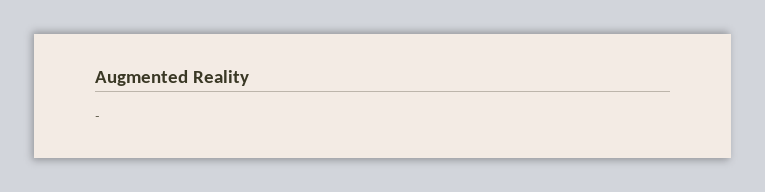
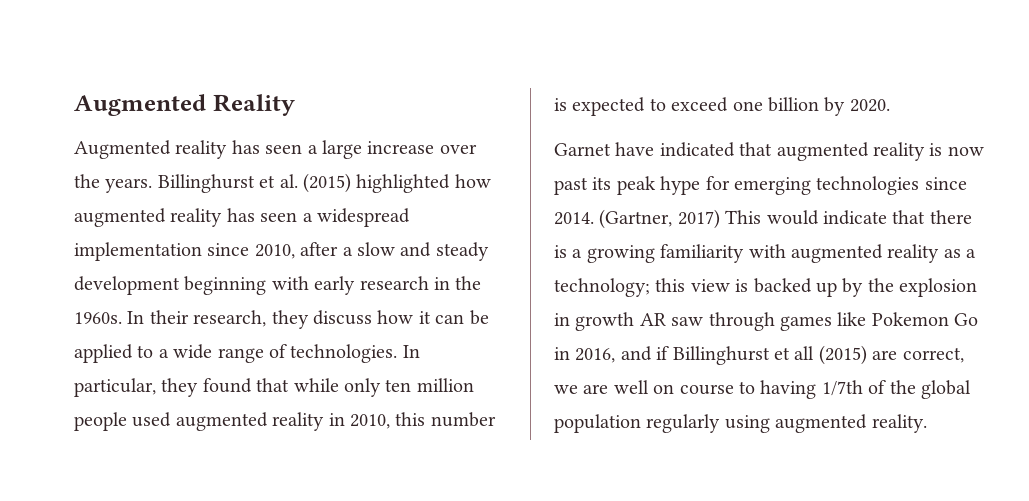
- -
+ Augmented reality has seen a large increase over the years. Billinghurst et al. (2015) highlighted how augmented reality has seen a widespread implementation since 2010, after a slow and steady development beginning with early research in the 1960s. In their research, they discuss how it can be applied to a wide range of technologies. In particular, they found that while only ten million people used augmented reality in 2010, this number is expected to exceed one billion by 2020.
+ Garnet have indicated that augmented reality is now past its peak hype for emerging technologies since 2014. (Gartner, 2017) This would indicate that there is a growing familiarity with augmented reality as a technology; this view is backed up by the explosion in growth AR saw through games like Pokemon Go in 2016, and if Billinghurst et all (2015) are correct, we are well on course to having 1/7th of the global population regularly using augmented reality.

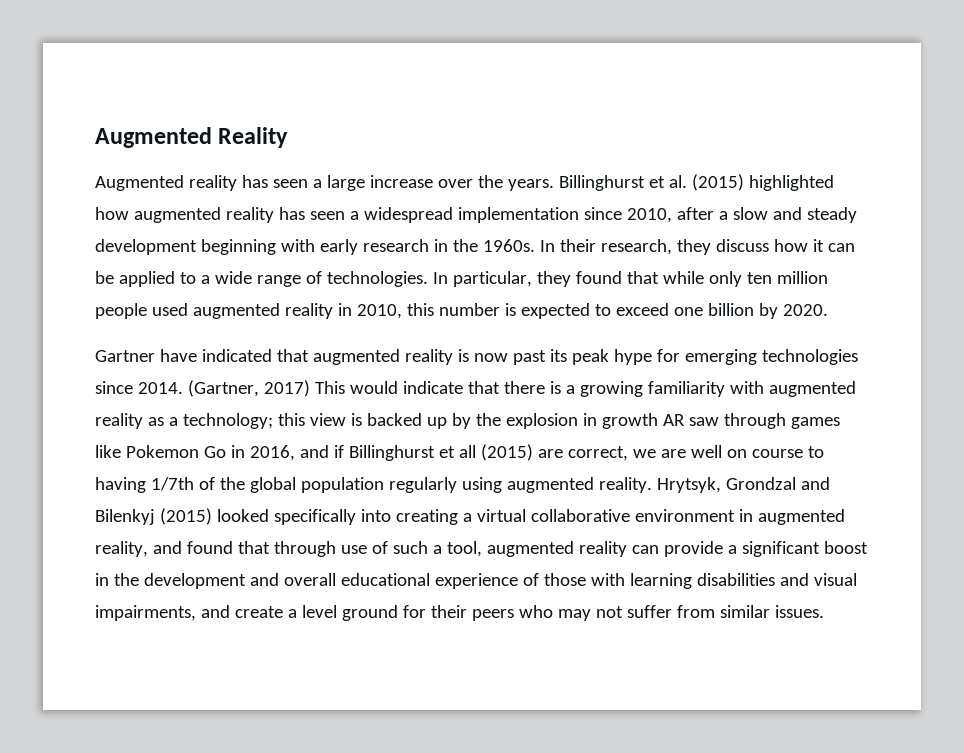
- Garnet have indicated that augmented reality is now past its peak hype for emerging technologies since 2014.
+ Gartner have indicated that augmented reality is now past its peak hype for emerging technologies since 2014.
+ Hrytsyk, Grondzal and Bilenkyj (2015) looked specifically into creating a virtual collaborative environment in augmented reality, and found that through use of such a tool, augmented reality can provide a significant boost in the development and overall educational experience of those with learning disabilities and visual impairments, and create a level ground for their peers who may not suffer from similar issues.

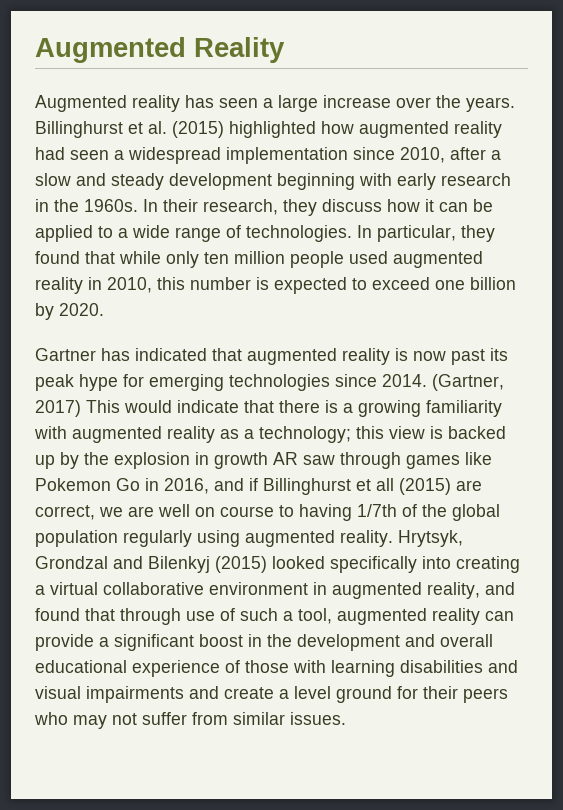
- Billinghurst et al. (2015) highlighted how augmented reality has seen a widespread implementation since 2010, after a slow and steady development beginning with early research in the 1960s.
+ Billinghurst et al. (2015) highlighted how augmented reality had seen a widespread implementation since 2010, after a slow and steady development beginning with early research in the 1960s.
- Gartner have indicated that augmented reality is now past its peak hype for emerging technologies since 2014.
+ Gartner has indicated that augmented reality is now past its peak hype for emerging technologies since 2014.
- Hrytsyk, Grondzal and Bilenkyj (2015) looked specifically into creating a virtual collaborative environment in augmented reality, and found that through use of such a tool, augmented reality can provide a significant boost in the development and overall educational experience of those with learning disabilities and visual impairments, and create a level ground for their peers who may not suffer from similar issues.
+ Hrytsyk, Grondzal and Bilenkyj (2015) looked specifically into creating a virtual collaborative environment in augmented reality, and found that through use of such a tool, augmented reality can provide a significant boost in the development and overall educational experience of those with learning disabilities and visual impairments and create a level ground for their peers who may not suffer from similar issues.

